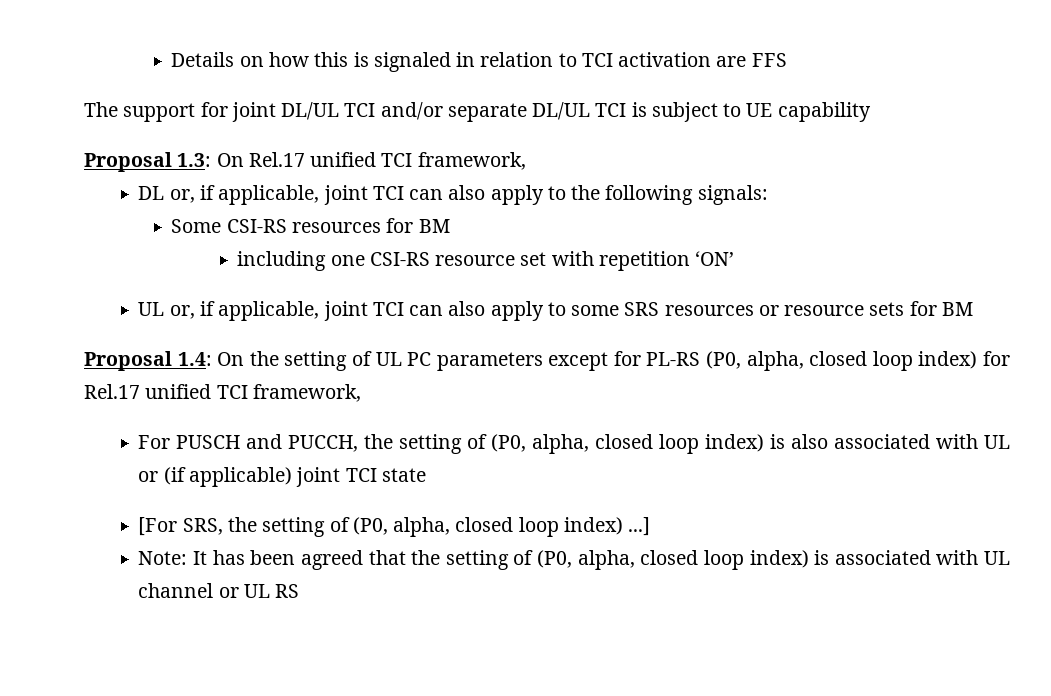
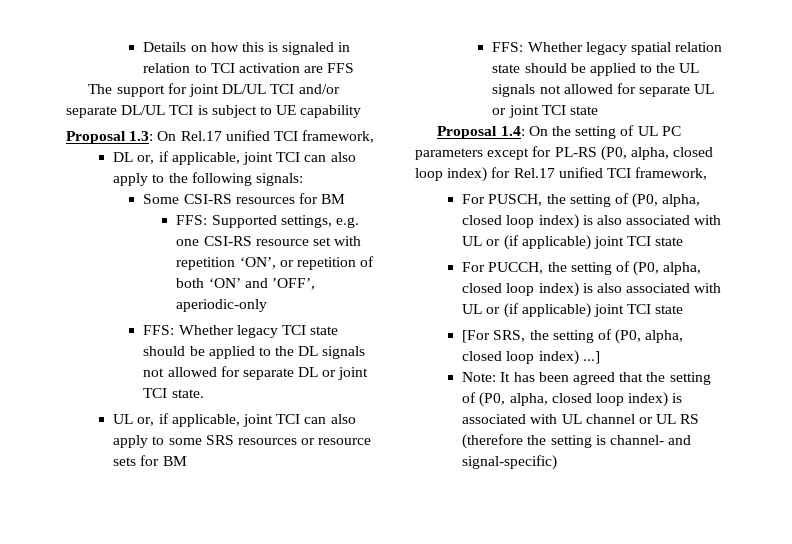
- including one CSI-RS resource set with repetition ‘ON’
+ FFS: Supported settings, e.g. one CSI-RS resource set with repetition ‘ON’, or repetition of both ‘ON’ and ’OFF’, aperiodic-only
+ FFS: Whether legacy TCI state should be applied to the DL signals not allowed for separate DL or joint TCI state.
+ FFS: Whether legacy spatial relation state should be applied to the UL signals not allowed for separate UL or joint TCI state
- For PUSCH and PUCCH, the setting of (P0, alpha, closed loop index) is also associated with UL or (if applicable) joint TCI state
+ For PUSCH, the setting of (P0, alpha, closed loop index) is also associated with UL or (if applicable) joint TCI state
+ For PUCCH, the setting of (P0, alpha, closed loop index) is also associated with UL or (if applicable) joint TCI state
- Note: It has been agreed that the setting of (P0, alpha, closed loop index) is associated with UL channel or UL RS
+ Note: It has been agreed that the setting of (P0, alpha, closed loop index) is associated with UL channel or UL RS (therefore the setting is channel- and signal-specific)

